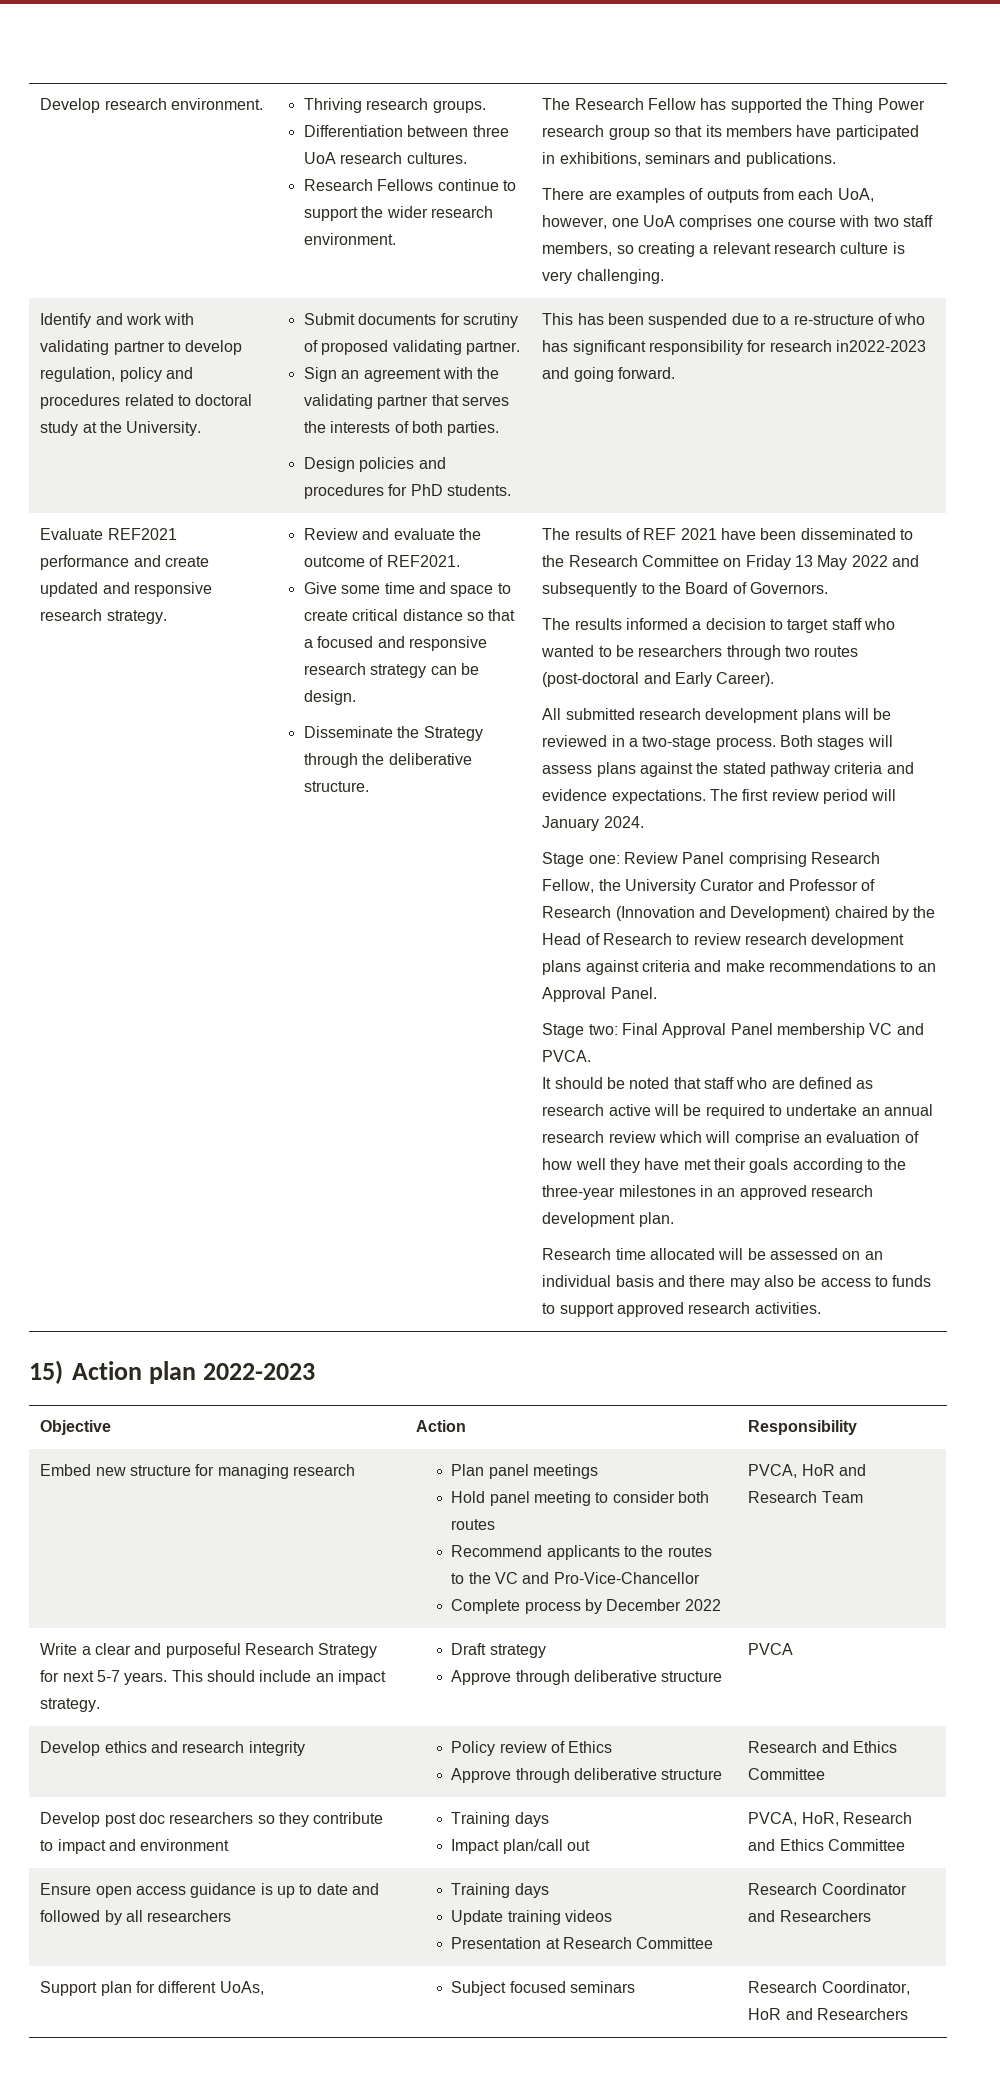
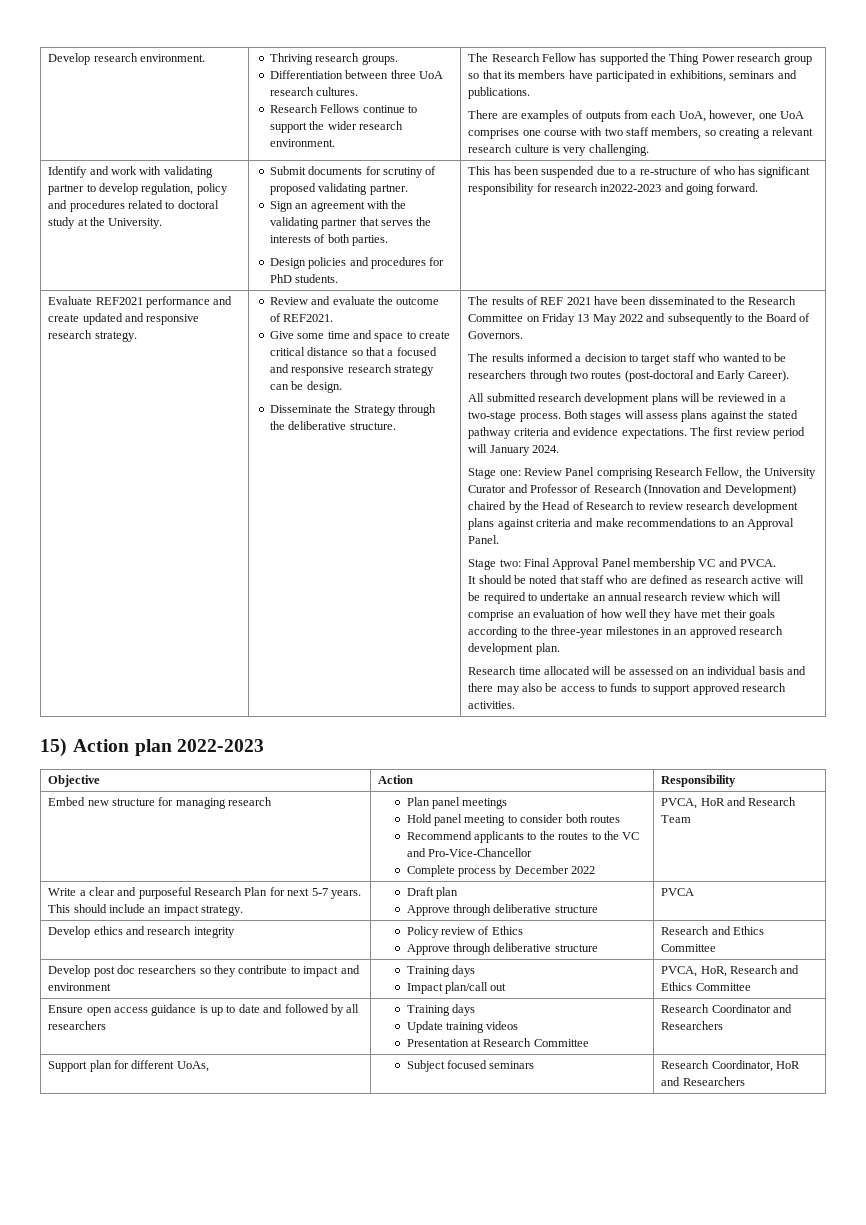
- Write a clear and purposeful Research Strategy for next 5-7 years. This should include an impact strategy. | Draft strategy
+ Write a clear and purposeful Research Plan for next 5-7 years. This should include an impact strategy. | Draft plan

